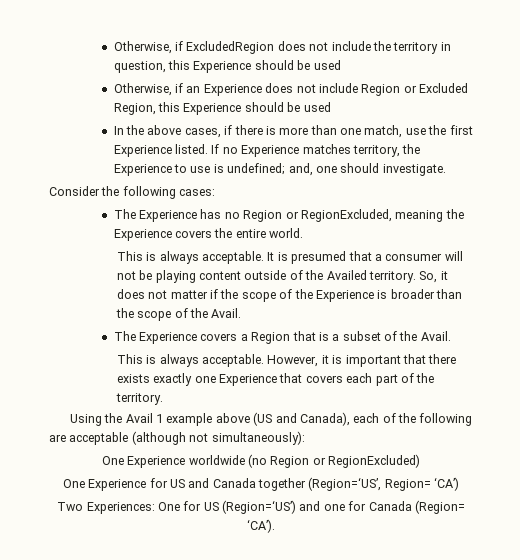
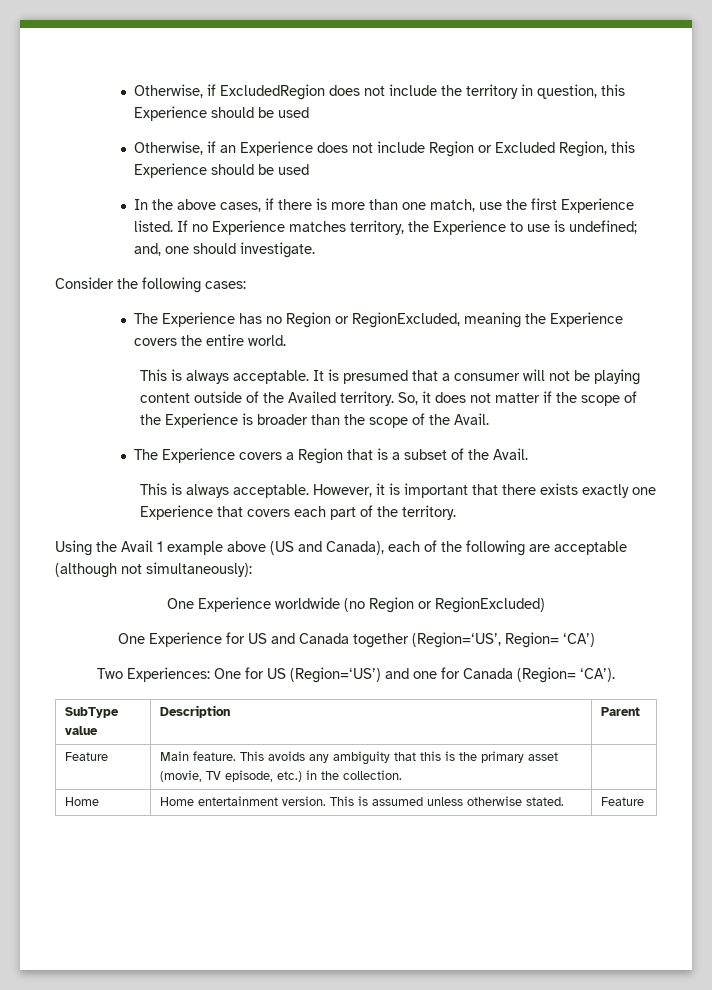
+ SubType value | Description | Parent
+ Feature | Main feature. This avoids any ambiguity that this is the primary asset (movie, TV episode, etc.) in the collection. |
+ Home | Home entertainment version. This is assumed unless otherwise stated. | Feature

